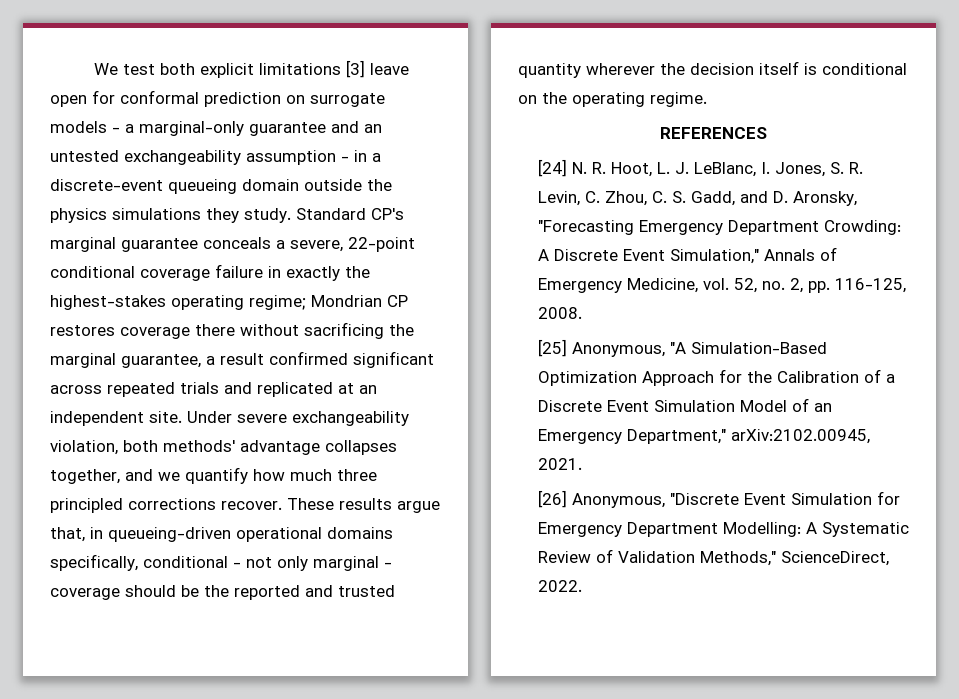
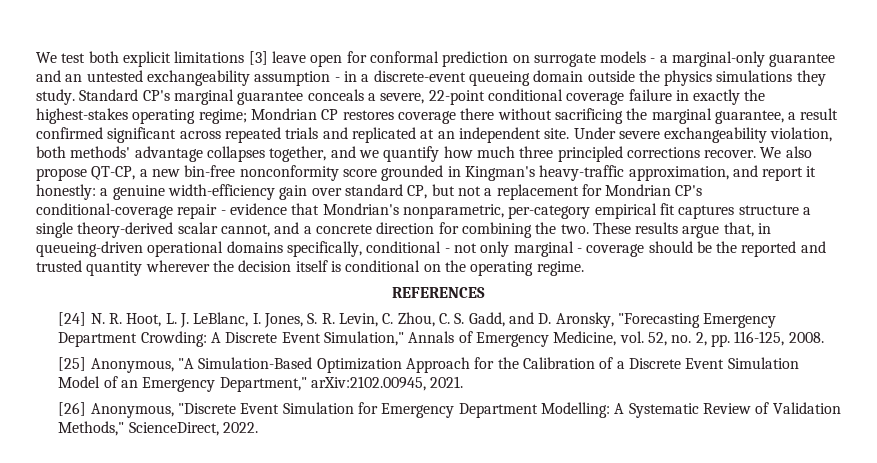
+ We also propose QT-CP, a new bin-free nonconformity score grounded in Kingman's heavy-traffic approximation, and report it honestly: a genuine width-efficiency gain over standard CP, but not a replacement for Mondrian CP's conditional-coverage repair - evidence that Mondrian's nonparametric, per-category empirical fit captures structure a single theory-derived scalar cannot, and a concrete direction for combining the two.

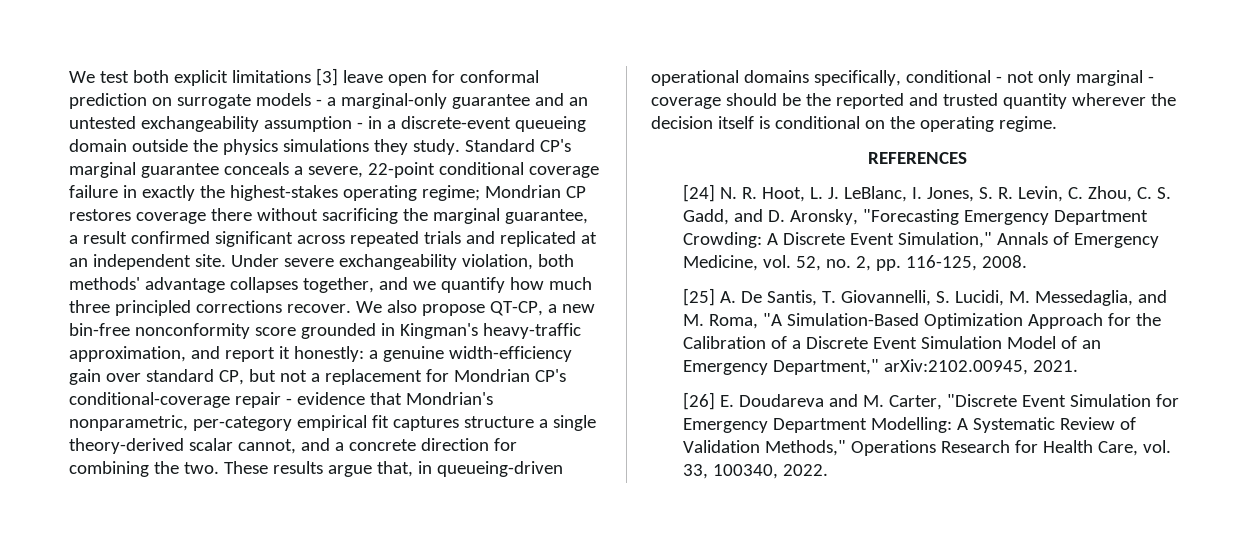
- [25] Anonymous, "A Simulation-Based Optimization Approach for the Calibration of a Discrete Event Simulation Model of an Emergency Department," arXiv:2102.00945, 2021.
+ [25] A. De Santis, T. Giovannelli, S. Lucidi, M. Messedaglia, and M. Roma, "A Simulation-Based Optimization Approach for the Calibration of a Discrete Event Simulation Model of an Emergency Department," arXiv:2102.00945, 2021.
- [26] Anonymous, "Discrete Event Simulation for Emergency Department Modelling: A Systematic Review of Validation Methods," ScienceDirect, 2022.
+ [26] E. Doudareva and M. Carter, "Discrete Event Simulation for Emergency Department Modelling: A Systematic Review of Validation Methods," Operations Research for Health Care, vol. 33, 100340, 2022.

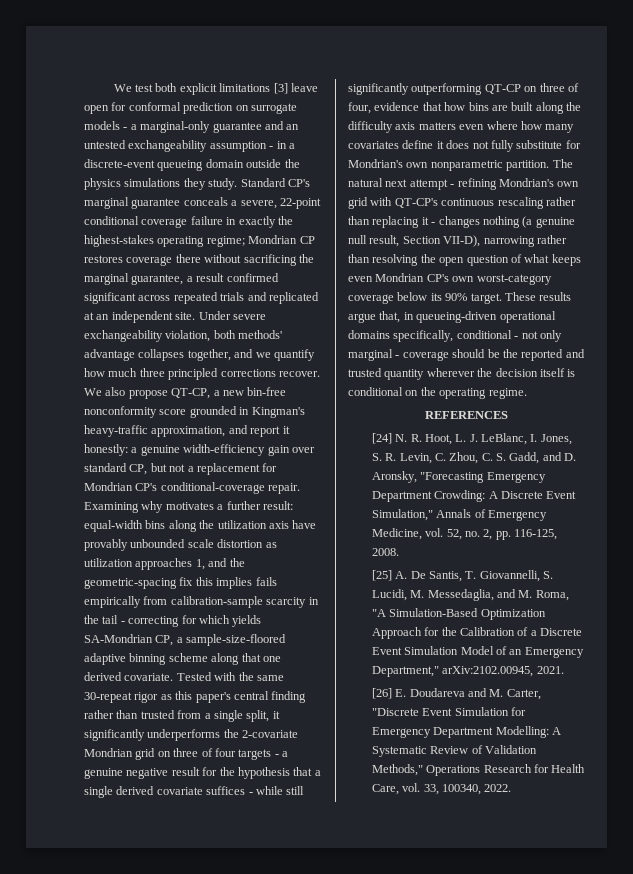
- We also propose QT-CP, a new bin-free nonconformity score grounded in Kingman's heavy-traffic approximation, and report it honestly: a genuine width-efficiency gain over standard CP, but not a replacement for Mondrian CP's conditional-coverage repair - evidence that Mondrian's nonparametric, per-category empirical fit captures structure a single theory-derived scalar cannot, and a concrete direction for combining the two.
+ We also propose QT-CP, a new bin-free nonconformity score grounded in Kingman's heavy-traffic approximation, and report it honestly: a genuine width-efficiency gain over standard CP, but not a replacement for Mondrian CP's conditional-coverage repair. Examining why motivates a further result: equal-width bins along the utilization axis have provably unbounded scale distortion as utilization approaches 1, and the geometric-spacing fix this implies fails empirically from calibration-sample scarcity in the tail - correcting for which yields SA-Mondrian CP, a sample-size-floored adaptive binning scheme along that one derived covariate. Tested with the same 30-repeat rigor as this paper's central finding rather than trusted from a single split, it significantly underperforms the 2-covariate Mondrian grid on three of four targets - a genuine negative result for the hypothesis that a single derived covariate suffices - while still significantly outperforming QT-CP on three of four, evidence that how bins are built along the difficulty axis matters even where how many covariates define it does not fully substitute for Mondrian's own nonparametric partition. The natural next attempt - refining Mondrian's own grid with QT-CP's continuous rescaling rather than replacing it - changes nothing (a genuine null result, Section VII-D), narrowing rather than resolving the open question of what keeps even Mondrian CP's own worst-category coverage below its 90% target.

